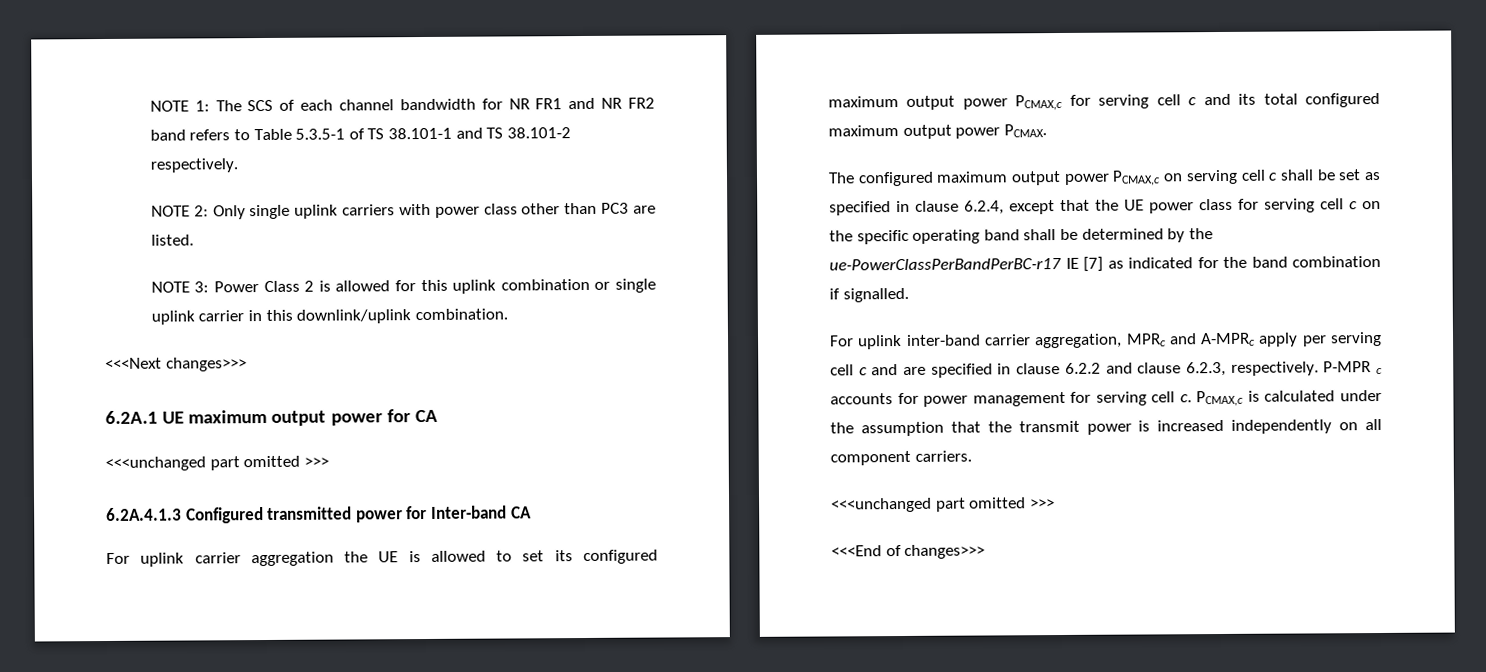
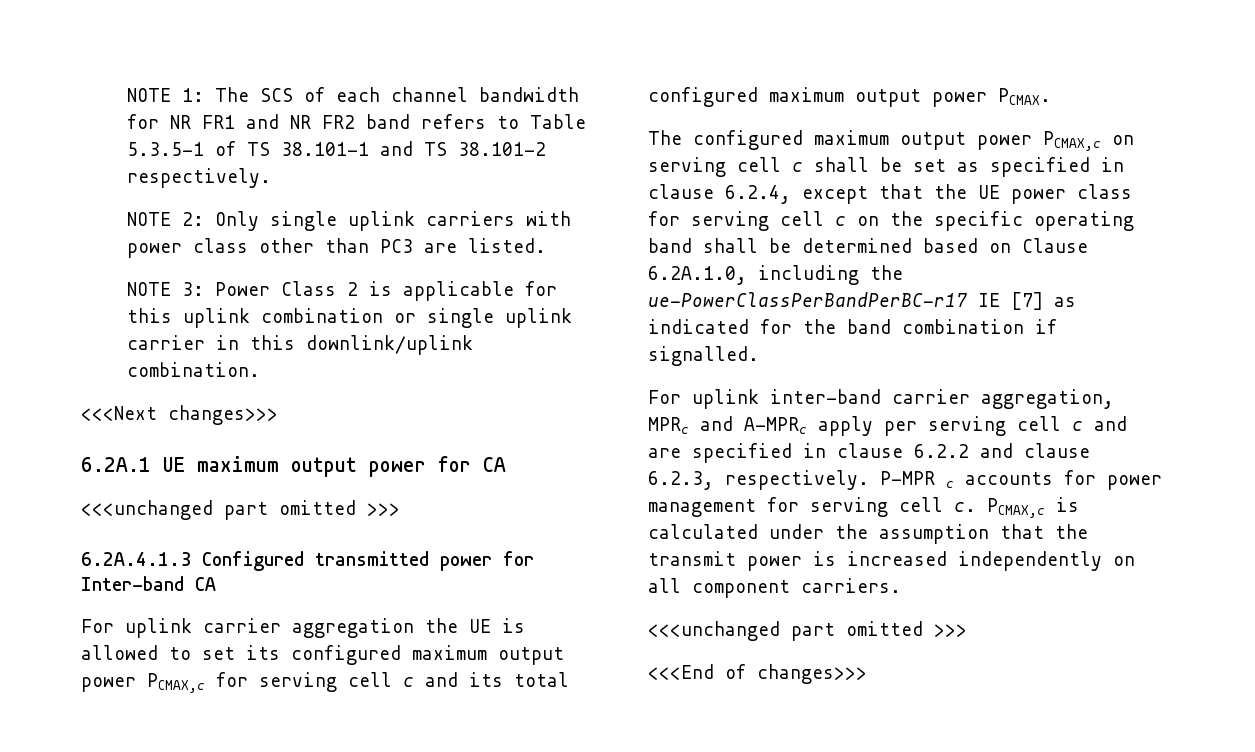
- NOTE 3: Power Class 2 is allowed for this uplink combination or single uplink carrier in this downlink/uplink combination.
+ NOTE 3: Power Class 2 is applicable for this uplink combination or single uplink carrier in this downlink/uplink combination.
- The configured maximum output power PCMAX,c on serving cell c shall be set as specified in clause 6.2.4, except that the UE power class for serving cell c on the specific operating band shall be determined by the ue-PowerClassPerBandPerBC-r17 IE [7] as indicated for the band combination if signalled.
+ The configured maximum output power PCMAX,c on serving cell c shall be set as specified in clause 6.2.4, except that the UE power class for serving cell c on the specific operating band shall be determined based on Clause 6.2A.1.0, including the ue-PowerClassPerBandPerBC-r17 IE [7] as indicated for the band combination if signalled.

